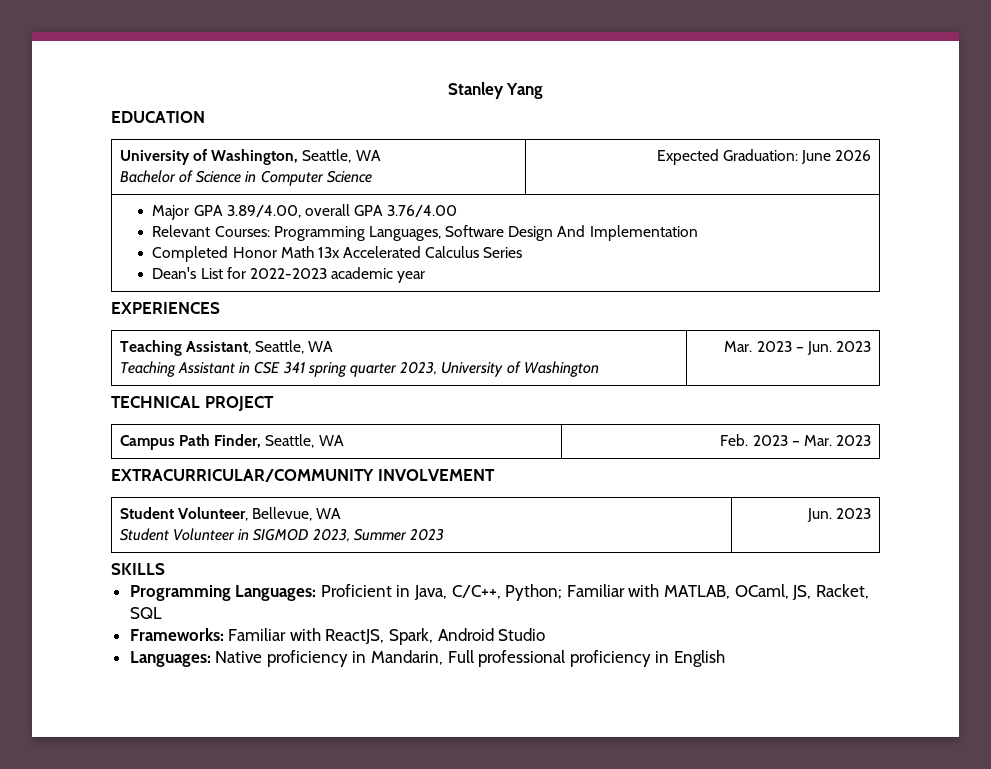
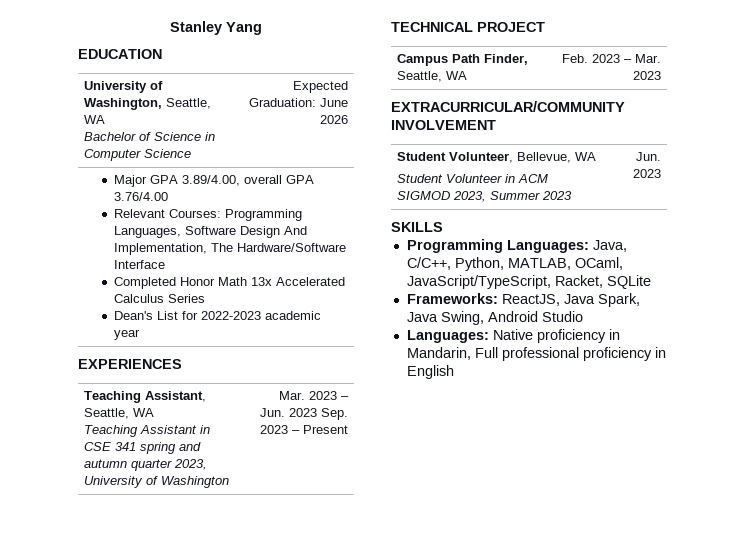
  Major GPA 3.89/4.00, overall GPA 3.76/4.00
- Relevant Courses: Programming Languages, Software Design And Implementation
+ Relevant Courses: Programming Languages, Software Design And Implementation, The Hardware/Software Interface
  Teaching Assistant, Seattle, WA
- Teaching Assistant in CSE 341 spring quarter 2023, University of Washington | Mar. 2023 – Jun. 2023
+ Teaching Assistant in CSE 341 spring and autumn quarter 2023, University of Washington | Mar. 2023 – Jun. 2023 Sep. 2023 – Present
  Student Volunteer, Bellevue, WA
- Student Volunteer in SIGMOD 2023, Summer 2023 | Jun. 2023
+ Student Volunteer in ACM SIGMOD 2023, Summer 2023 | Jun. 2023
- Programming Languages: Proficient in Java, C/C++, Python; Familiar with MATLAB, OCaml, JS, Racket, SQL
- Frameworks: Familiar with ReactJS, Spark, Android Studio
+ Programming Languages: Java, C/C++, Python, MATLAB, OCaml, JavaScript/TypeScript, Racket, SQLite
+ Frameworks: ReactJS, Java Spark, Java Swing, Android Studio

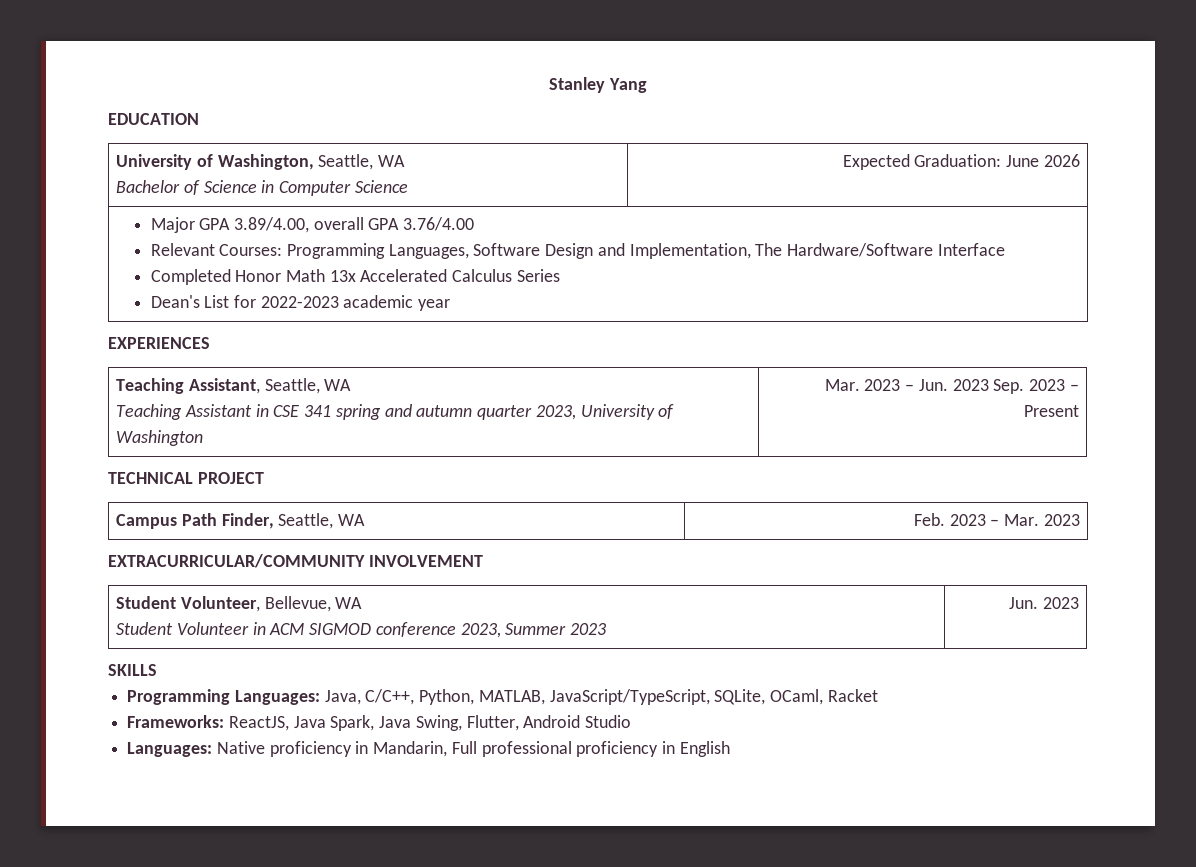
  Major GPA 3.89/4.00, overall GPA 3.76/4.00
- Relevant Courses: Programming Languages, Software Design And Implementation, The Hardware/Software Interface
+ Relevant Courses: Programming Languages, Software Design and Implementation, The Hardware/Software Interface
  Student Volunteer, Bellevue, WA
- Student Volunteer in ACM SIGMOD 2023, Summer 2023 | Jun. 2023
+ Student Volunteer in ACM SIGMOD conference 2023, Summer 2023 | Jun. 2023
- Programming Languages: Java, C/C++, Python, MATLAB, OCaml, JavaScript/TypeScript, Racket, SQLite
+ Programming Languages: Java, C/C++, Python, MATLAB, JavaScript/TypeScript, SQLite, OCaml, Racket
- Frameworks: ReactJS, Java Spark, Java Swing, Android Studio
+ Frameworks: ReactJS, Java Spark, Java Swing, Flutter, Android Studio

